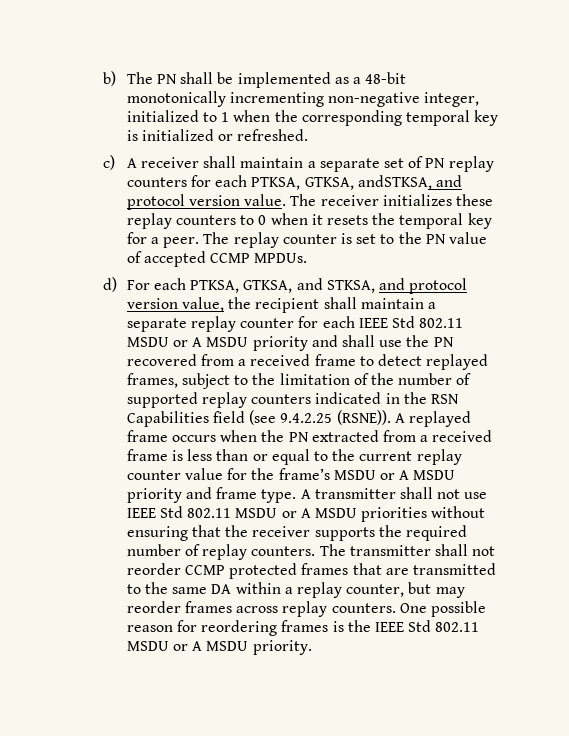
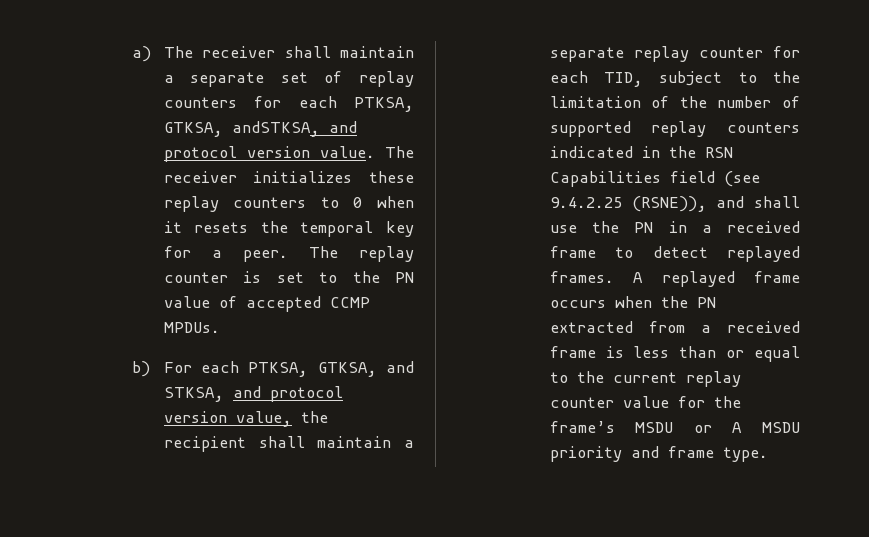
- b) The PN shall be implemented as a 48-bit monotonically incrementing non-negative integer, initialized to 1 when the corresponding temporal key is initialized or refreshed.
- c) A receiver shall maintain a separate set of PN replay counters for each PTKSA, GTKSA, andSTKSA, and protocol version value.
+ a) The receiver shall maintain a separate set of replay counters for each PTKSA, GTKSA, andSTKSA, and protocol version value.
- d) For each PTKSA, GTKSA, and STKSA, and protocol version value, the recipient shall maintain a separate replay counter for each IEEE Std 802.11 MSDU or A MSDU priority and shall use the PN recovered from a received frame to detect replayed frames, subject to the limitation of the number of supported replay counters indicated in the RSN Capabilities field (see 9.4.2.25 (RSNE)).
+ b) For each PTKSA, GTKSA, and STKSA, and protocol version value, the recipient shall maintain a separate replay counter for each TID, subject to the limitation of the number of supported replay counters indicated in the RSN Capabilities field (see 9.4.2.25 (RSNE)), and shall use the PN in a received frame to detect replayed frames.
- A transmitter shall not use IEEE Std 802.11 MSDU or A MSDU priorities without ensuring that the receiver supports the required number of replay counters. The transmitter shall not reorder CCMP protected frames that are transmitted to the same DA within a replay counter, but may reorder frames across replay counters. One possible reason for reordering frames is the IEEE Std 802.11 MSDU or A MSDU priority.

